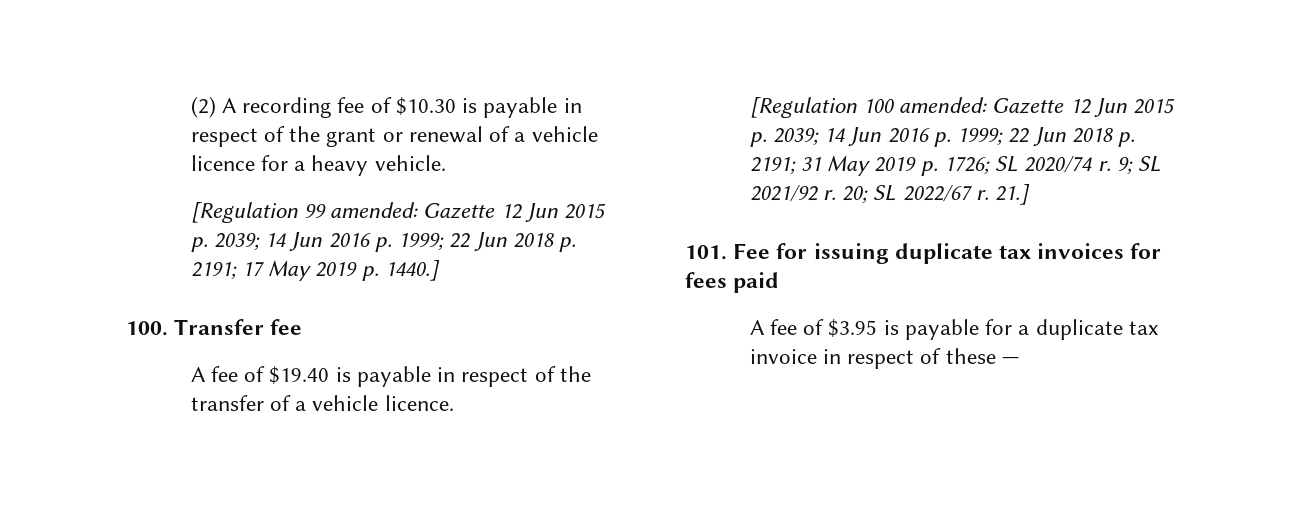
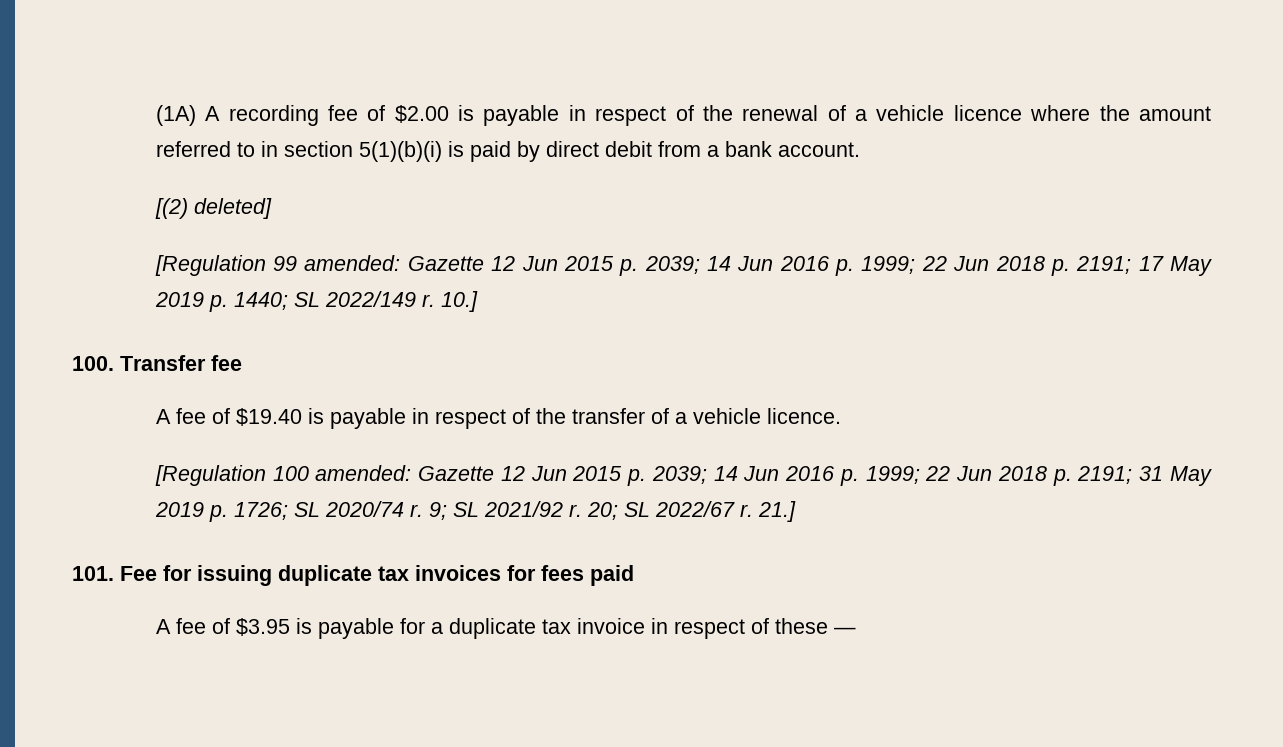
- (2) A recording fee of $10.30 is payable in respect of the grant or renewal of a vehicle licence for a heavy vehicle.
+ (1A) A recording fee of $2.00 is payable in respect of the renewal of a vehicle licence where the amount referred to in section 5(1)(b)(i) is paid by direct debit from a bank account.
+ [(2) deleted]
- [Regulation 99 amended: Gazette 12 Jun 2015 p. 2039; 14 Jun 2016 p. 1999; 22 Jun 2018 p. 2191; 17 May 2019 p. 1440.]
+ [Regulation 99 amended: Gazette 12 Jun 2015 p. 2039; 14 Jun 2016 p. 1999; 22 Jun 2018 p. 2191; 17 May 2019 p. 1440; SL 2022/149 r. 10.]

